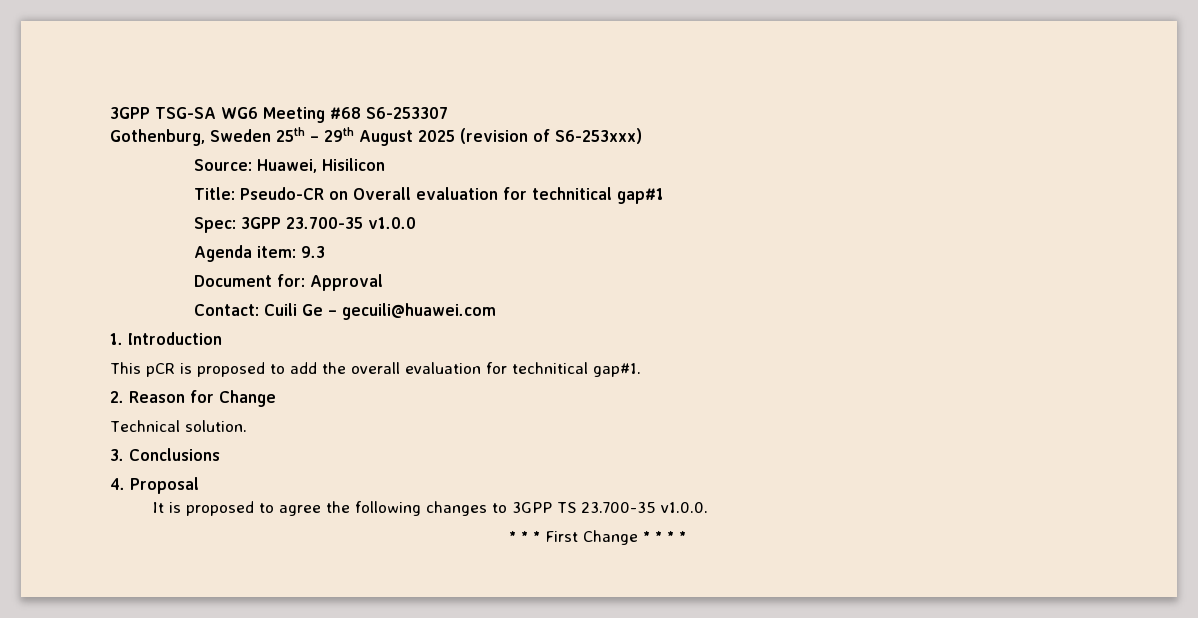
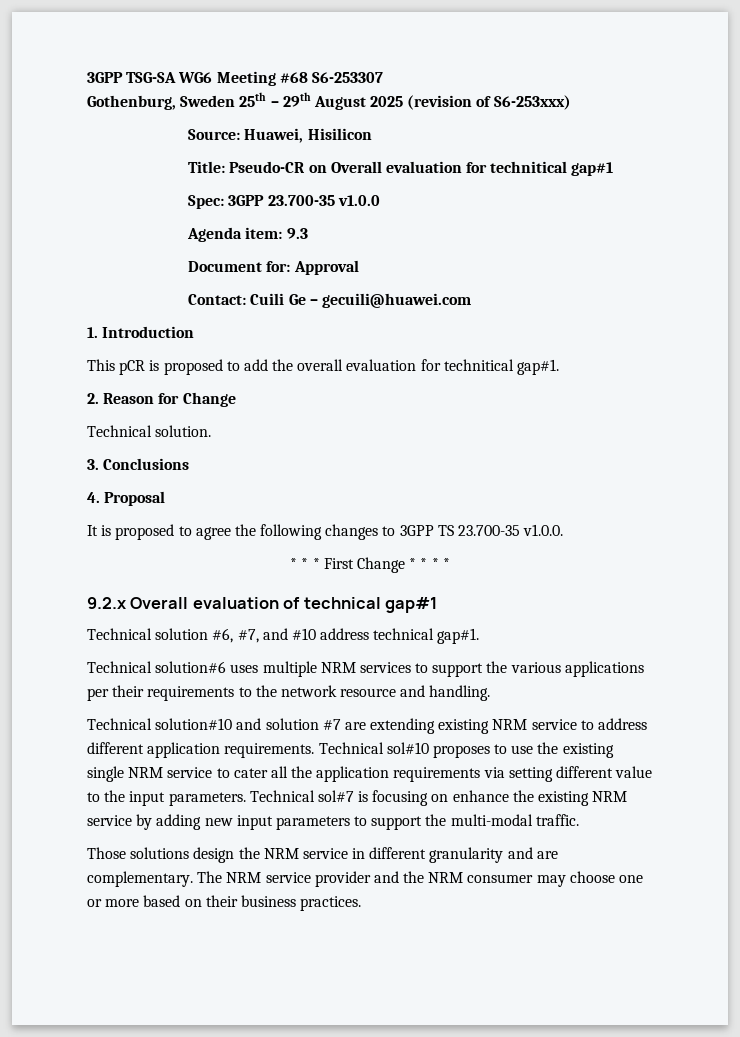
+ 9.2.x Overall evaluation of technical gap#1
+ Technical solution #6, #7, and #10 address technical gap#1.
+ Technical solution#6 uses multiple NRM services to support the various applications per their requirements to the network resource and handling.
+ Technical solution#10 and solution #7 are extending existing NRM service to address different application requirements. Technical sol#10 proposes to use the existing single NRM service to cater all the application requirements via setting different value to the input parameters. Technical sol#7 is focusing on enhance the existing NRM service by adding new input parameters to support the multi-modal traffic.
+ Those solutions design the NRM service in different granularity and are complementary. The NRM service provider and the NRM consumer may choose one or more based on their business practices.

